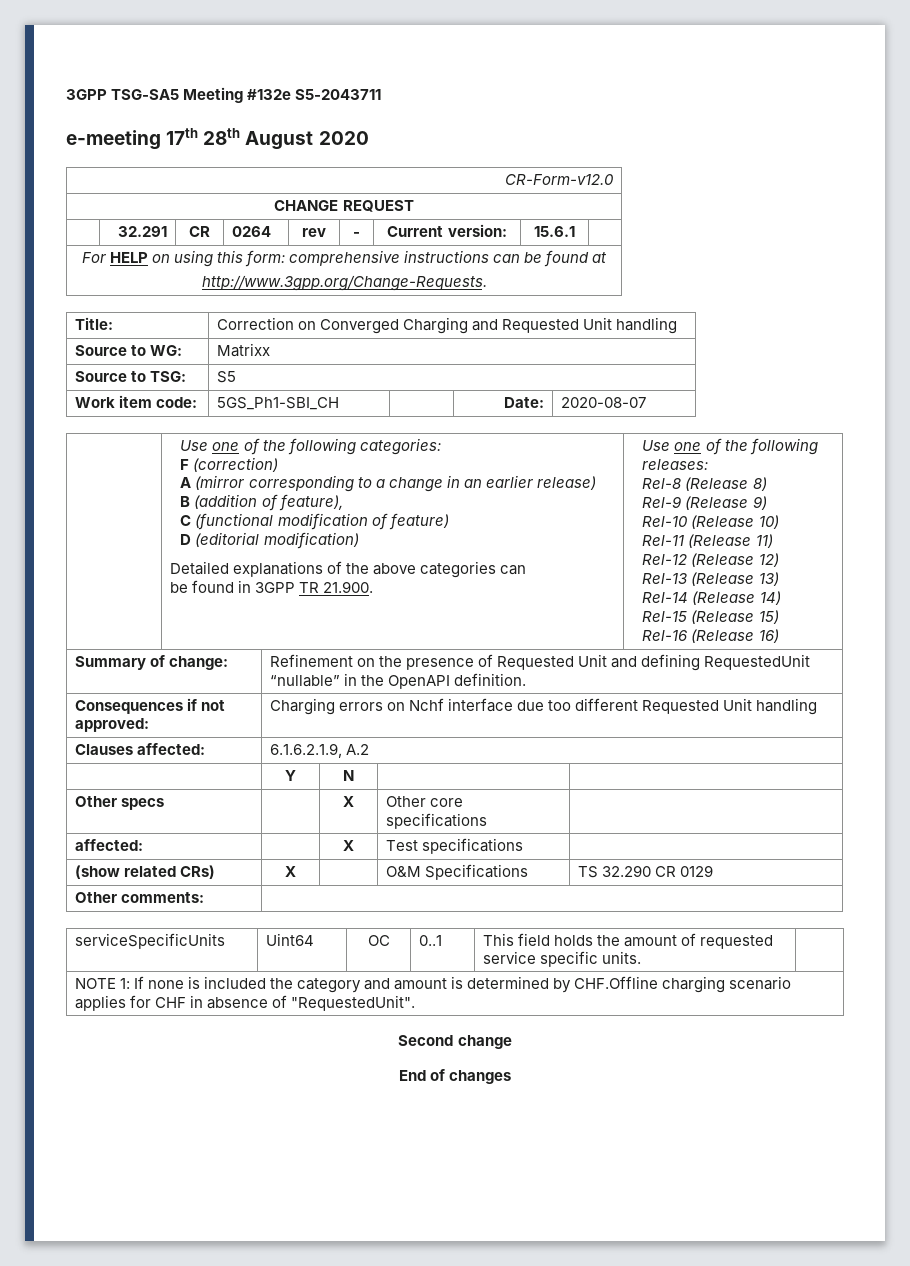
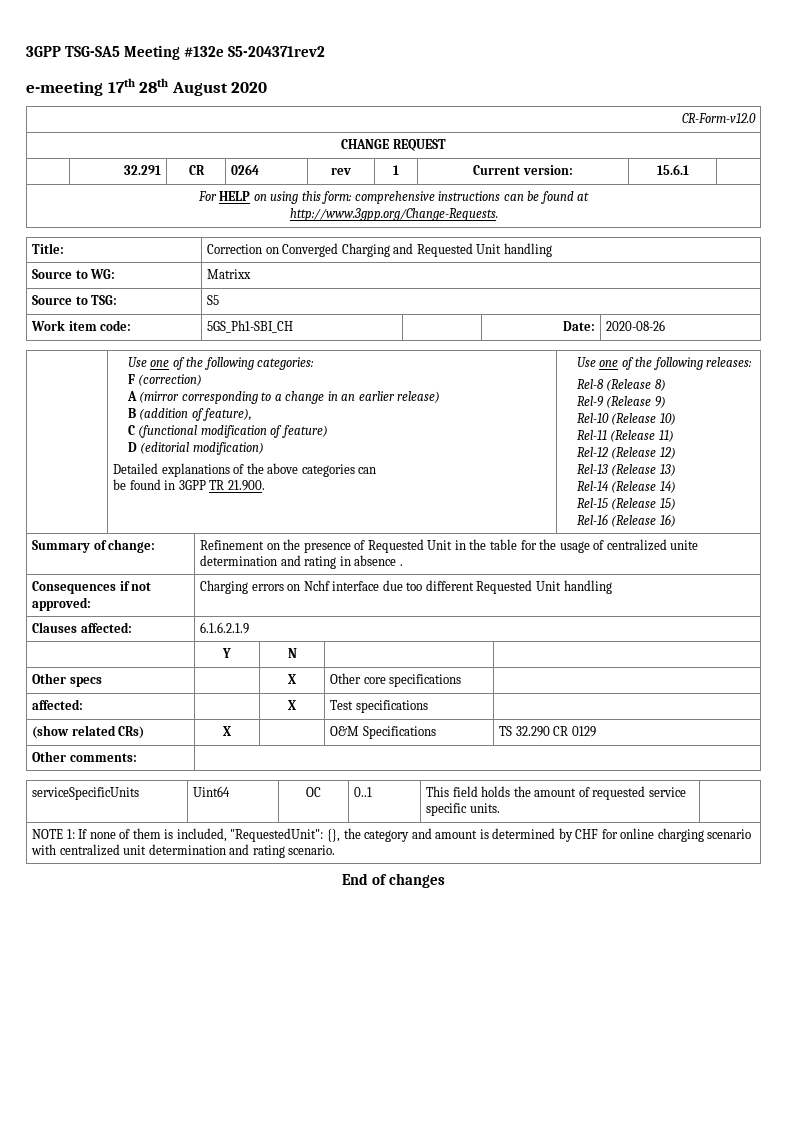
- 3GPP TSG-SA5 Meeting #132e S5-2043711
+ 3GPP TSG-SA5 Meeting #132e S5-204371rev2
- | 32.291 | CR | 0264 | rev | - | Current version: | 15.6.1 |
+ | 32.291 | CR | 0264 | rev | 1 | Current version: | 15.6.1 |
- Work item code: | 5GS_Ph1-SBI_CH | | Date: | 2020-08-07
+ Work item code: | 5GS_Ph1-SBI_CH | | Date: | 2020-08-26
- Summary of change: | Refinement on the presence of Requested Unit and defining RequestedUnit “nullable” in the OpenAPI definition.
+ Summary of change: | Refinement on the presence of Requested Unit in the table for the usage of centralized unite determination and rating in absence .
- Clauses affected: | 6.1.6.2.1.9, A.2
+ Clauses affected: | 6.1.6.2.1.9
- NOTE 1: If none is included the category and amount is determined by CHF.Offline charging scenario applies for CHF in absence of "RequestedUnit".
- Second change
+ NOTE 1: If none of them is included, "RequestedUnit": {}, the category and amount is determined by CHF for online charging scenario with centralized unit determination and rating scenario.

